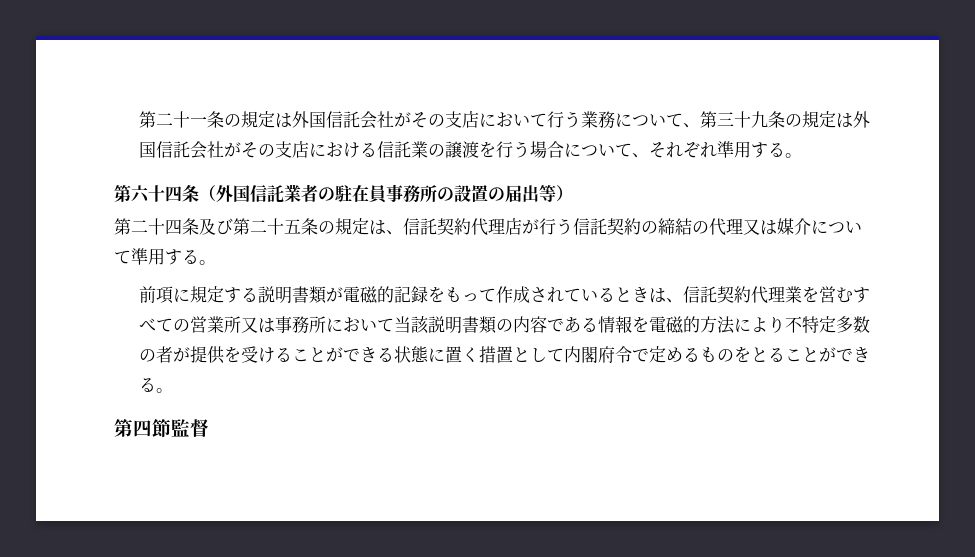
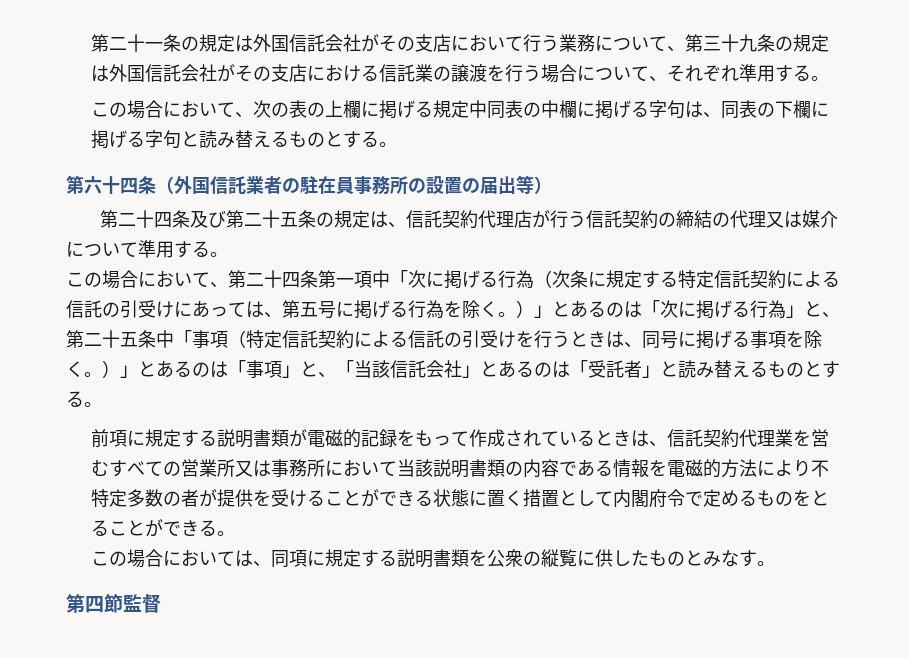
+ この場合において、次の表の上欄に掲げる規定中同表の中欄に掲げる字句は、同表の下欄に掲げる字句と読み替えるものとする。
+ この場合において、第二十四条第一項中「次に掲げる行為（次条に規定する特定信託契約による信託の引受けにあっては、第五号に掲げる行為を除く。）」とあるのは「次に掲げる行為」と、第二十五条中「事項（特定信託契約による信託の引受けを行うときは、同号に掲げる事項を除く。）」とあるのは「事項」と、「当該信託会社」とあるのは「受託者」と読み替えるものとする。
+ この場合においては、同項に規定する説明書類を公衆の縦覧に供したものとみなす。

